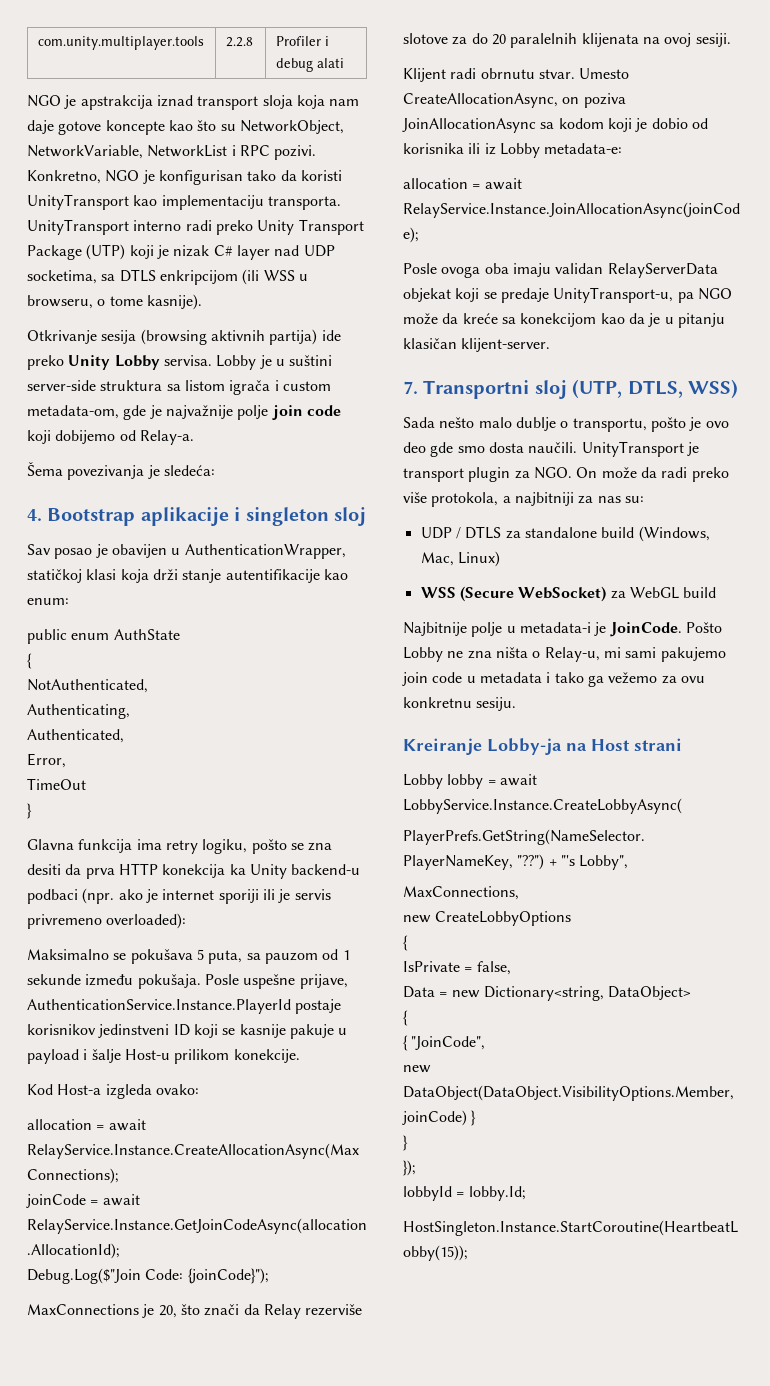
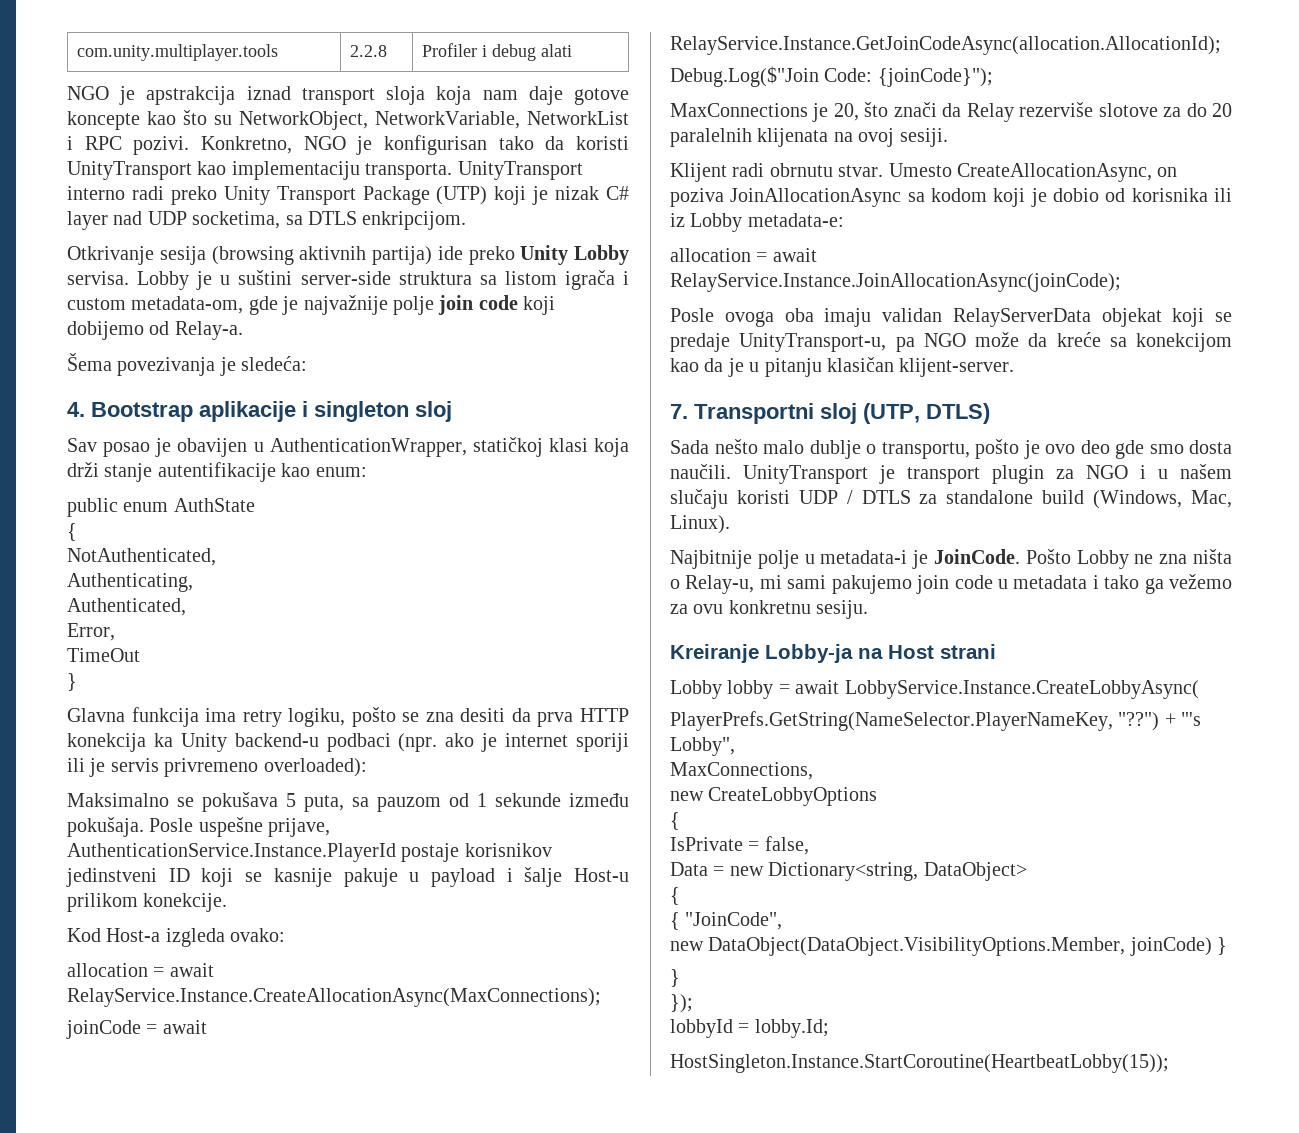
- UnityTransport interno radi preko Unity Transport Package (UTP) koji je nizak C# layer nad UDP socketima, sa DTLS enkripcijom (ili WSS u browseru, o tome kasnije).
+ UnityTransport interno radi preko Unity Transport Package (UTP) koji je nizak C# layer nad UDP socketima, sa DTLS enkripcijom.
- 7. Transportni sloj (UTP, DTLS, WSS)
+ 7. Transportni sloj (UTP, DTLS)
- UnityTransport je transport plugin za NGO. On može da radi preko više protokola, a najbitniji za nas su:
- UDP / DTLS za standalone build (Windows, Mac, Linux)
- WSS (Secure WebSocket) za WebGL build
+ UnityTransport je transport plugin za NGO i u našem slučaju koristi UDP / DTLS za standalone build (Windows, Mac, Linux).

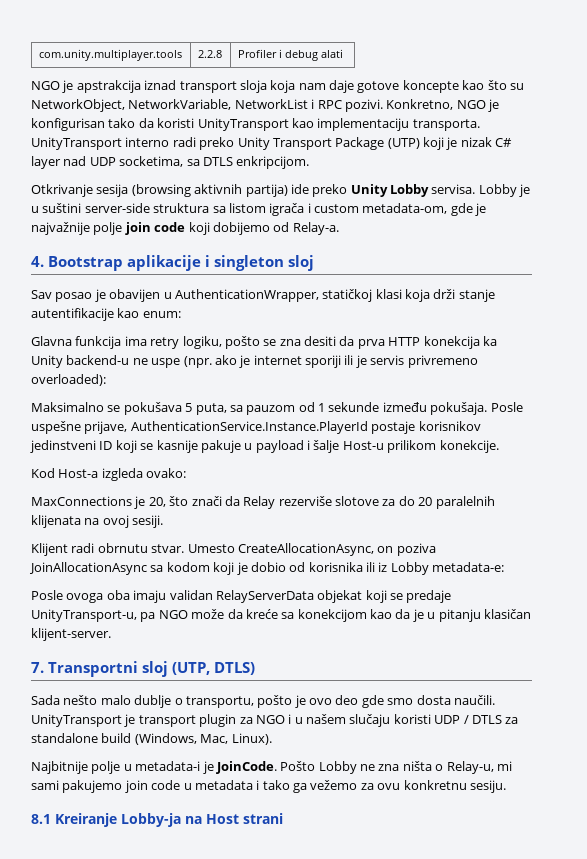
- Šema povezivanja je sledeća:
- public enum AuthState
- {
- NotAuthenticated,
- Authenticating,
- Authenticated,
- Error,
- TimeOut
- }
- Glavna funkcija ima retry logiku, pošto se zna desiti da prva HTTP konekcija ka Unity backend-u podbaci (npr. ako je internet sporiji ili je servis privremeno overloaded):
+ Glavna funkcija ima retry logiku, pošto se zna desiti da prva HTTP konekcija ka Unity backend-u ne uspe (npr. ako je internet sporiji ili je servis privremeno overloaded):
- allocation = await RelayService.Instance.CreateAllocationAsync(MaxConnections);
- joinCode = await RelayService.Instance.GetJoinCodeAsync(allocation.AllocationId);
- Debug.Log($"Join Code: {joinCode}");
- allocation = await RelayService.Instance.JoinAllocationAsync(joinCode);
- Kreiranje Lobby-ja na Host strani
+ 8.1 Kreiranje Lobby-ja na Host strani
- Lobby lobby = await LobbyService.Instance.CreateLobbyAsync(
- PlayerPrefs.GetString(NameSelector.PlayerNameKey, "??") + "'s Lobby",
- MaxConnections,
- new CreateLobbyOptions
- {
- IsPrivate = false,
- Data = new Dictionary<string, DataObject>
- {
- { "JoinCode",
- new DataObject(DataObject.VisibilityOptions.Member, joinCode) }
- }
- });
- lobbyId = lobby.Id;
- HostSingleton.Instance.StartCoroutine(HeartbeatLobby(15));

